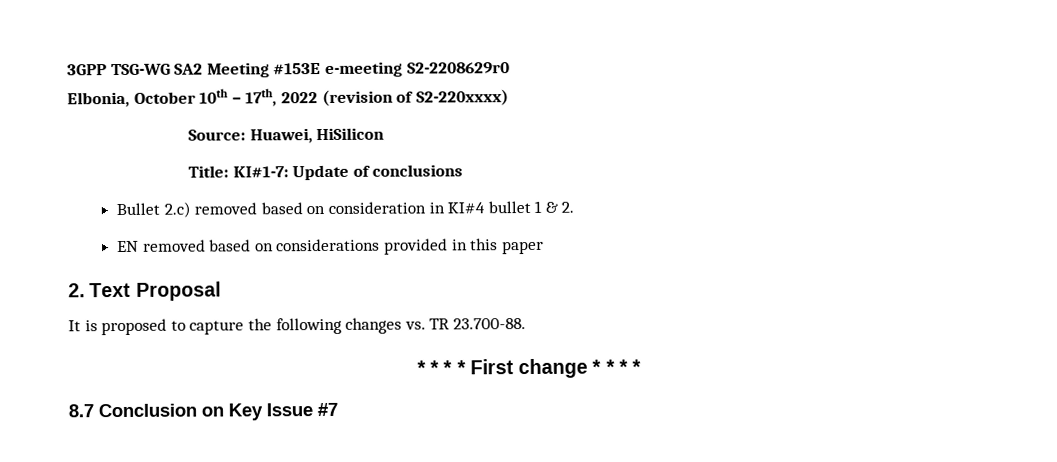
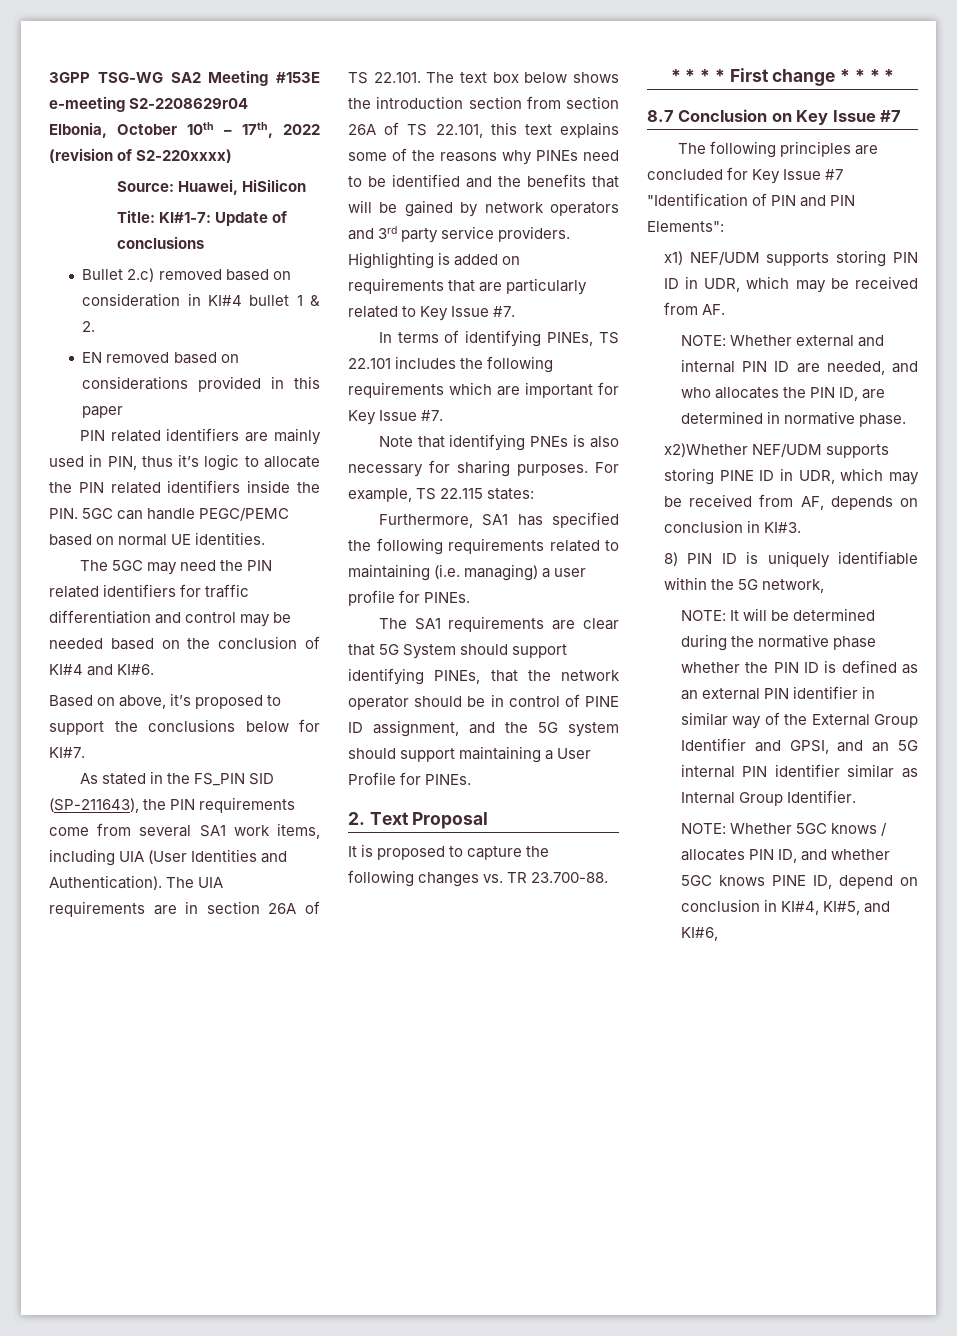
- 3GPP TSG-WG SA2 Meeting #153E e-meeting S2-2208629r0
+ 3GPP TSG-WG SA2 Meeting #153E e-meeting S2-2208629r04
+ PIN related identifiers are mainly used in PIN, thus it’s logic to allocate the PIN related identifiers inside the PIN. 5GC can handle PEGC/PEMC based on normal UE identities.
+ The 5GC may need the PIN related identifiers for traffic differentiation and control may be needed based on the conclusion of KI#4 and KI#6.
+ Based on above, it’s proposed to support the conclusions below for KI#7.
+ As stated in the FS_PIN SID (SP-211643), the PIN requirements come from several SA1 work items, including UIA (User Identities and Authentication). The UIA requirements are in section 26A of TS 22.101. The text box below shows the introduction section from section 26A of TS 22.101, this text explains some of the reasons why PINEs need to be identified and the benefits that will be gained by network operators and 3rd party service providers. Highlighting is added on requirements that are particularly related to Key Issue #7.
+ In terms of identifying PINEs, TS 22.101 includes the following requirements which are important for Key Issue #7.
+ Note that identifying PNEs is also necessary for sharing purposes. For example, TS 22.115 states:
+ Furthermore, SA1 has specified the following requirements related to maintaining (i.e. managing) a user profile for PINEs.
+ The SA1 requirements are clear that 5G System should support identifying PINEs, that the network operator should be in control of PINE ID assignment, and the 5G system should support maintaining a User Profile for PINEs.
+ The following principles are concluded for Key Issue #7 "Identification of PIN and PIN Elements":
+ x1) NEF/UDM supports storing PIN ID in UDR, which may be received from AF.
+ NOTE: Whether external and internal PIN ID are needed, and who allocates the PIN ID, are determined in normative phase.
+ x2)Whether NEF/UDM supports storing PINE ID in UDR, which may be received from AF, depends on conclusion in KI#3.
+ 8) PIN ID is uniquely identifiable within the 5G network,
+ NOTE: It will be determined during the normative phase whether the PIN ID is defined as an external PIN identifier in similar way of the External Group Identifier and GPSI, and an 5G internal PIN identifier similar as Internal Group Identifier.
+ NOTE: Whether 5GC knows / allocates PIN ID, and whether 5GC knows PINE ID, depend on conclusion in KI#4, KI#5, and KI#6,

